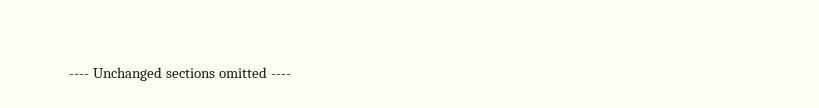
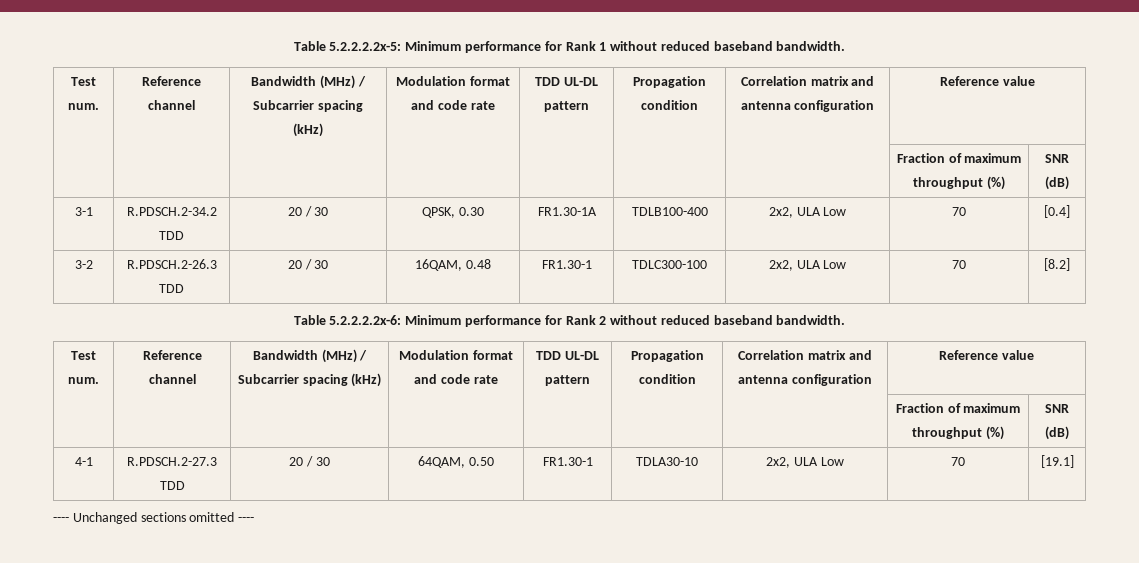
+ Table 5.2.2.2.2x-5: Minimum performance for Rank 1 without reduced baseband bandwidth.
+ Test num. | Reference channel | Bandwidth (MHz) / Subcarrier spacing (kHz) | Modulation format and code rate | TDD UL-DL pattern | Propagation condition | Correlation matrix and antenna configuration | Reference value
+ | | | | | | | Fraction of maximum throughput (%) | SNR (dB)
+ 3-1 | R.PDSCH.2-34.2 TDD | 20 / 30 | QPSK, 0.30 | FR1.30-1A | TDLB100-400 | 2x2, ULA Low | 70 | [0.4]
+ 3-2 | R.PDSCH.2-26.3 TDD | 20 / 30 | 16QAM, 0.48 | FR1.30-1 | TDLC300-100 | 2x2, ULA Low | 70 | [8.2]
+ Table 5.2.2.2.2x-6: Minimum performance for Rank 2 without reduced baseband bandwidth.
+ Test num. | Reference channel | Bandwidth (MHz) / Subcarrier spacing (kHz) | Modulation format and code rate | TDD UL-DL pattern | Propagation condition | Correlation matrix and antenna configuration | Reference value
+ | | | | | | | Fraction of maximum throughput (%) | SNR (dB)
+ 4-1 | R.PDSCH.2-27.3 TDD | 20 / 30 | 64QAM, 0.50 | FR1.30-1 | TDLA30-10 | 2x2, ULA Low | 70 | [19.1]

